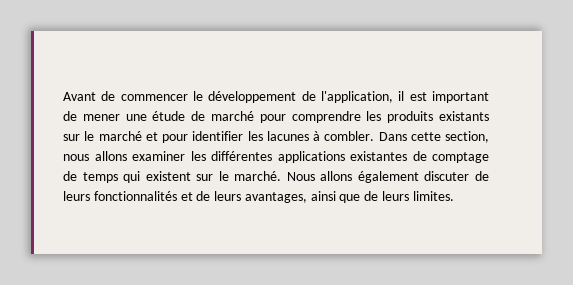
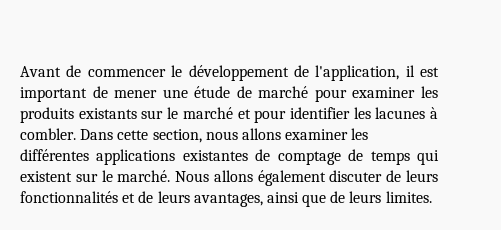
- Avant de commencer le développement de l'application, il est important de mener une étude de marché pour comprendre les produits existants sur le marché et pour identifier les lacunes à combler.
+ Avant de commencer le développement de l'application, il est important de mener une étude de marché pour examiner les produits existants sur le marché et pour identifier les lacunes à combler.

